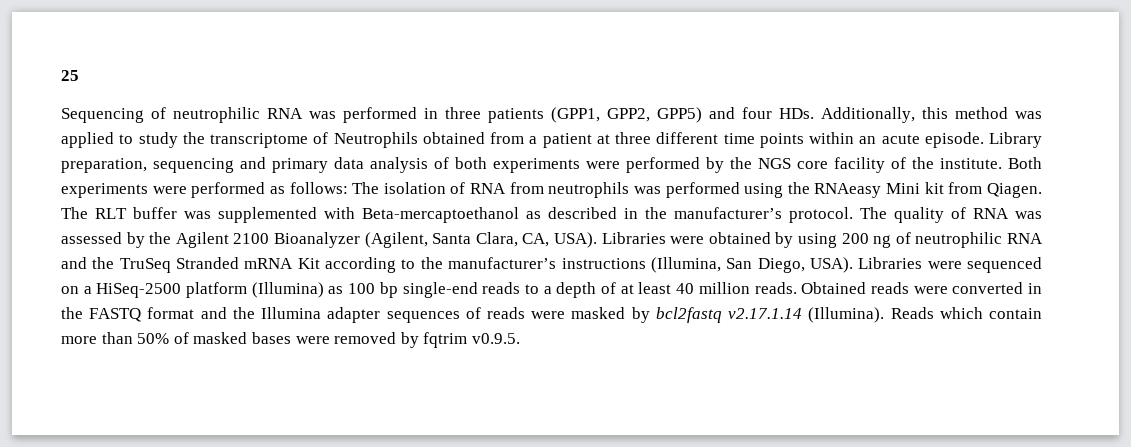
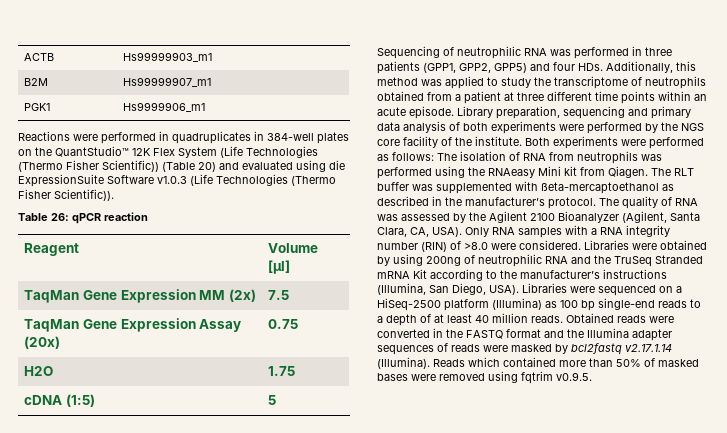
- 25
+ ACTB | Hs99999903_m1
+ B2M | Hs99999907_m1
+ PGK1 | Hs9999906_m1
+ Reactions were performed in quadruplicates in 384-well plates on the QuantStudio™ 12K Flex System (Life Technologies (Thermo Fisher Scientific)) (Table 20) and evaluated using die ExpressionSuite Software v1.0.3 (Life Technologies (Thermo Fisher Scientific)).
+ Table 26: qPCR reaction
+ Reagent | Volume [µl]
+ TaqMan Gene Expression MM (2x) | 7.5
+ TaqMan Gene Expression Assay (20x) | 0.75
+ H2O | 1.75
+ cDNA (1:5) | 5
- Sequencing of neutrophilic RNA was performed in three patients (GPP1, GPP2, GPP5) and four HDs. Additionally, this method was applied to study the transcriptome of Neutrophils obtained from a patient at three different time points within an acute episode.
+ Sequencing of neutrophilic RNA was performed in three patients (GPP1, GPP2, GPP5) and four HDs. Additionally, this method was applied to study the transcriptome of neutrophils obtained from a patient at three different time points within an acute episode.
- The RLT buffer was supplemented with Beta-mercaptoethanol as described in the manufacturer’s protocol.
+ The RLT buffer was supplemented with ßeta-mercaptoethanol as described in the manufacturer’s protocol.
+ Only RNA samples with a RNA integrity number (RIN) of >8.0 were considered.
- Libraries were obtained by using 200 ng of neutrophilic RNA and the TruSeq Stranded mRNA Kit according to the manufacturer’s instructions (Illumina, San Diego, USA).
+ Libraries were obtained by using 200ng of neutrophilic RNA and the TruSeq Stranded mRNA Kit according to the manufacturer’s instructions (Illumina, San Diego, USA).
- Reads which contain more than 50% of masked bases were removed by fqtrim v0.9.5.
+ Reads which contained more than 50% of masked bases were removed using fqtrim v0.9.5.

